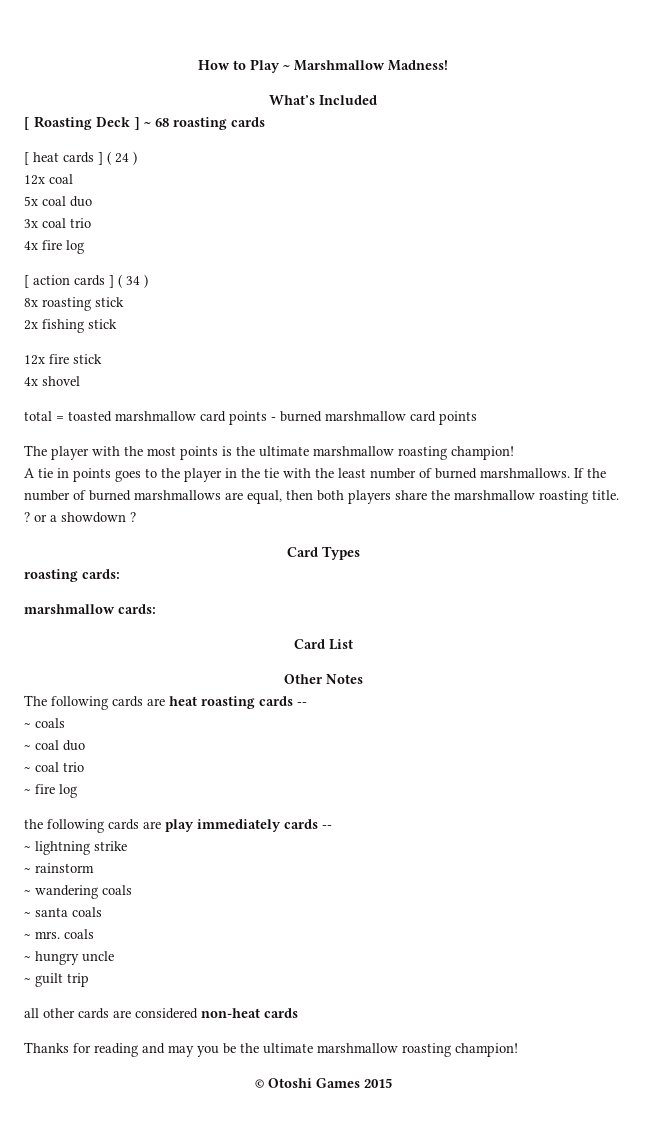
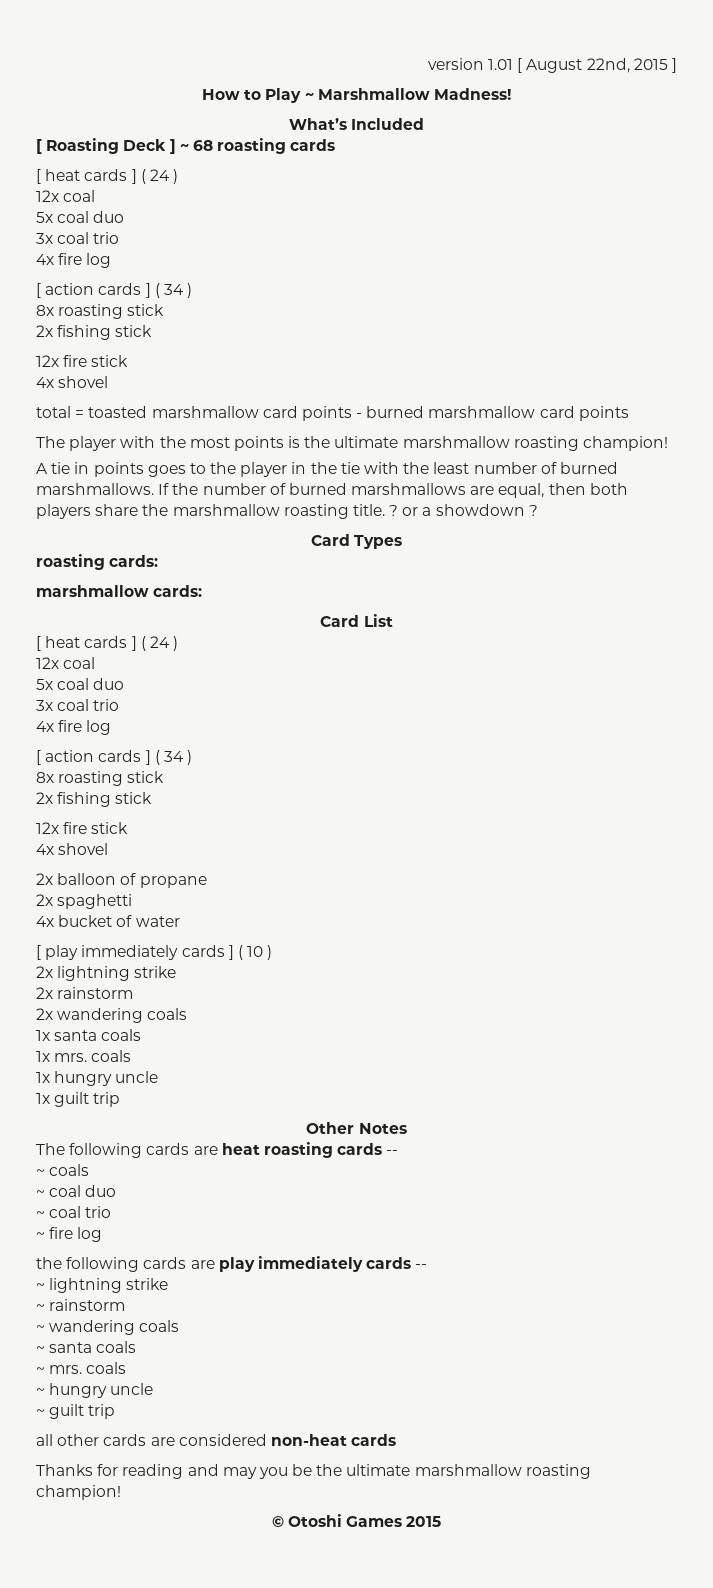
+ version 1.01 [ August 22nd, 2015 ]
  Card List
+ [ heat cards ] ( 24 )
+ 12x coal
+ 5x coal duo
+ 3x coal trio
+ 4x fire log
+ [ action cards ] ( 34 )
+ 8x roasting stick
+ 2x fishing stick
+ 12x fire stick
+ 4x shovel
+ 2x balloon of propane
+ 2x spaghetti
+ 4x bucket of water
+ [ play immediately cards ] ( 10 )
+ 2x lightning strike
+ 2x rainstorm
+ 2x wandering coals
+ 1x santa coals
+ 1x mrs. coals
+ 1x hungry uncle
+ 1x guilt trip

